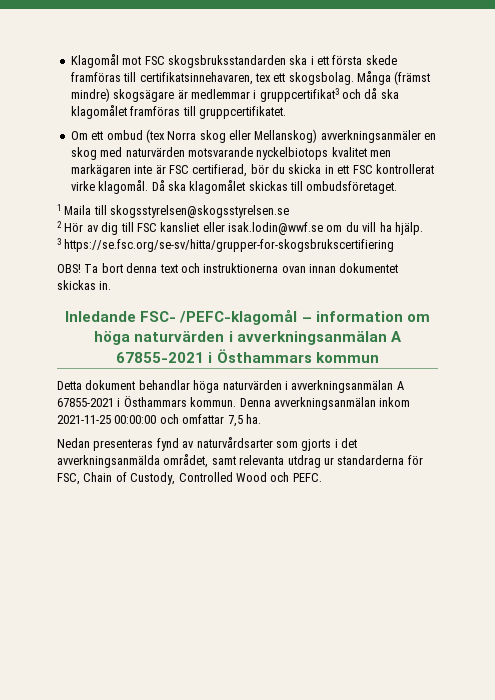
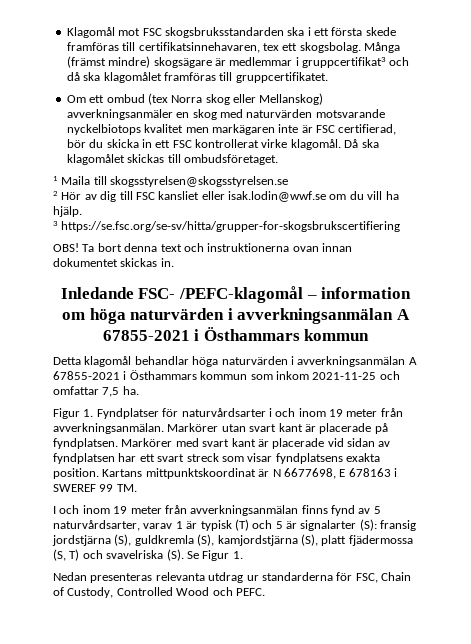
- Detta dokument behandlar höga naturvärden i avverkningsanmälan A 67855-2021 i Östhammars kommun. Denna avverkningsanmälan inkom 2021-11-25 00:00:00 och omfattar 7,5 ha.
+ Detta klagomål behandlar höga naturvärden i avverkningsanmälan A 67855-2021 i Östhammars kommun som inkom 2021-11-25 och omfattar 7,5 ha.
- Nedan presenteras fynd av naturvårdsarter som gjorts i det avverkningsanmälda området, samt relevanta utdrag ur standarderna för FSC, Chain of Custody, Controlled Wood och PEFC.
+ Figur 1. Fyndplatser för naturvårdsarter i och inom 19 meter från avverkningsanmälan. Markörer utan svart kant är placerade på fyndplatsen. Markörer med svart kant är placerade vid sidan av fyndplatsen har ett svart streck som visar fyndplatsens exakta position. Kartans mittpunktskoordinat är N 6677698, E 678163 i SWEREF 99 TM.
+ I och inom 19 meter från avverkningsanmälan finns fynd av 5 naturvårdsarter, varav 1 är typisk (T) och 5 är signalarter (S): fransig jordstjärna (S), guldkremla (S), kamjordstjärna (S), platt fjädermossa (S, T) och svavelriska (S). Se Figur 1.
+ Nedan presenteras relevanta utdrag ur standarderna för FSC, Chain of Custody, Controlled Wood och PEFC.

